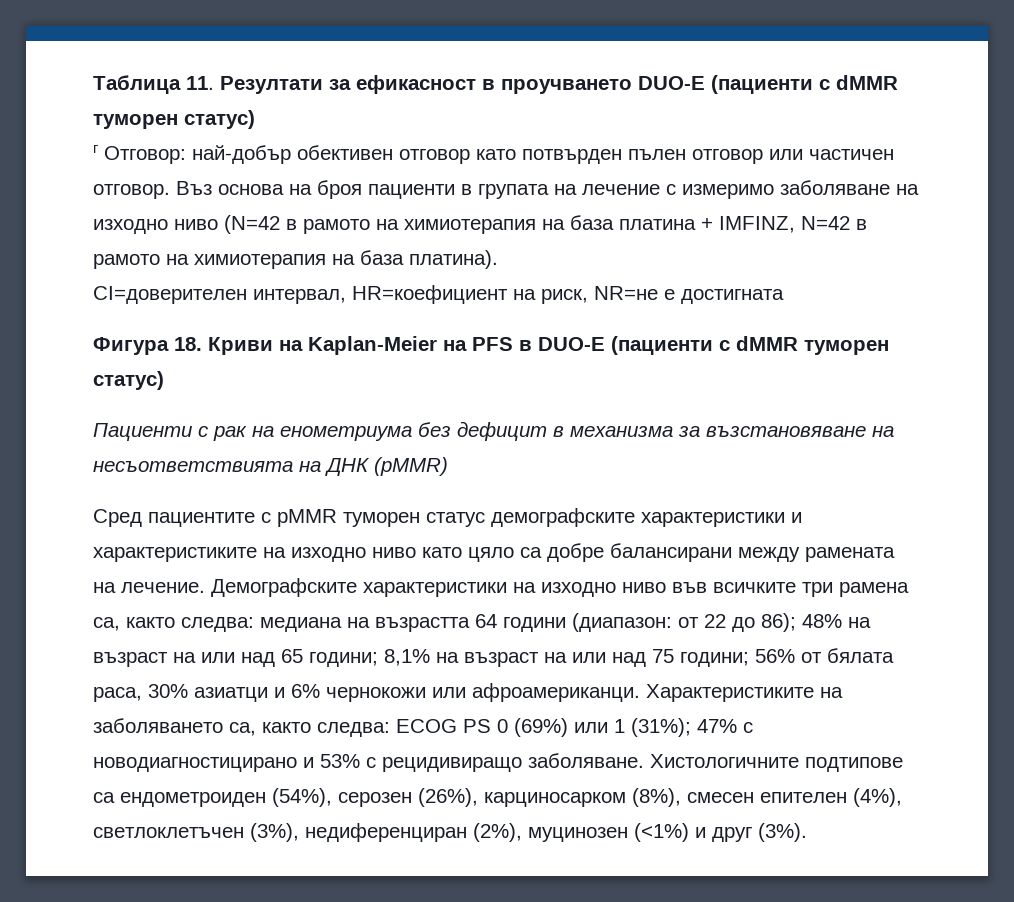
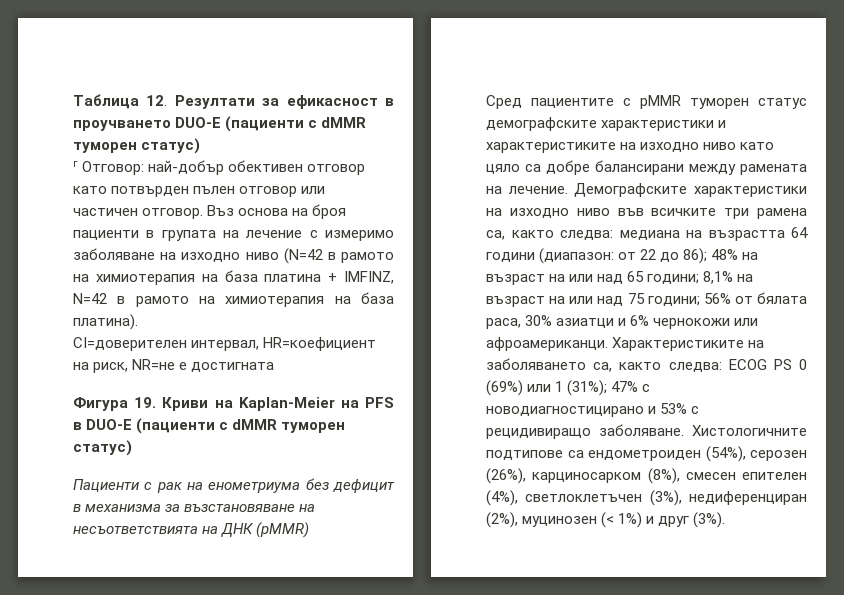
- Таблица 11. Резултати за ефикасност в проучването DUO-E (пациенти с dMMR туморен статус)
+ Таблица 12. Резултати за ефикасност в проучването DUO-E (пациенти с dMMR туморен статус)
- Фигура 18. Криви на Kaplan-Meier на PFS в DUO-E (пациенти с dMMR туморен статус)
+ Фигура 19. Криви на Kaplan-Meier на PFS в DUO-E (пациенти с dMMR туморен статус)
- Хистологичните подтипове са ендометроиден (54%), серозен (26%), карциносарком (8%), смесен епителен (4%), светлоклетъчен (3%), недиференциран (2%), муцинозен (<1%) и друг (3%).
+ Хистологичните подтипове са ендометроиден (54%), серозен (26%), карциносарком (8%), смесен епителен (4%), светлоклетъчен (3%), недиференциран (2%), муцинозен (< 1%) и друг (3%).

